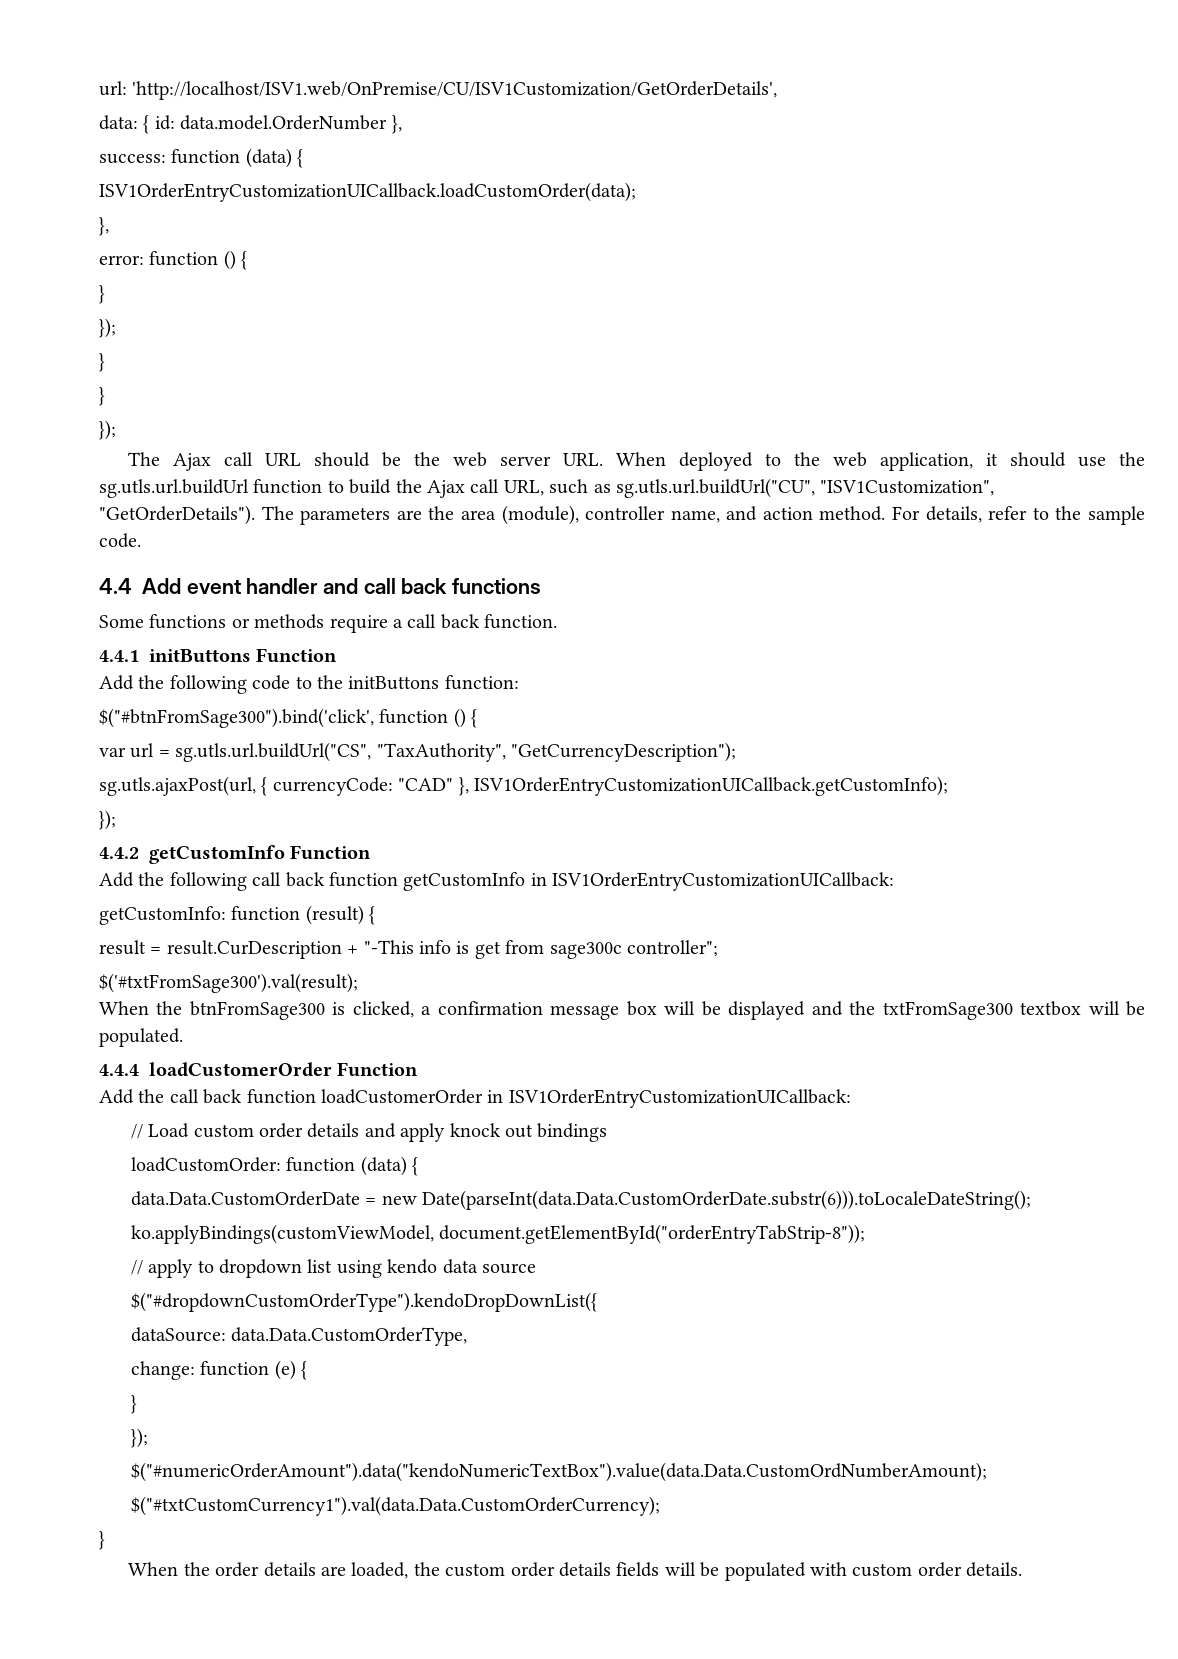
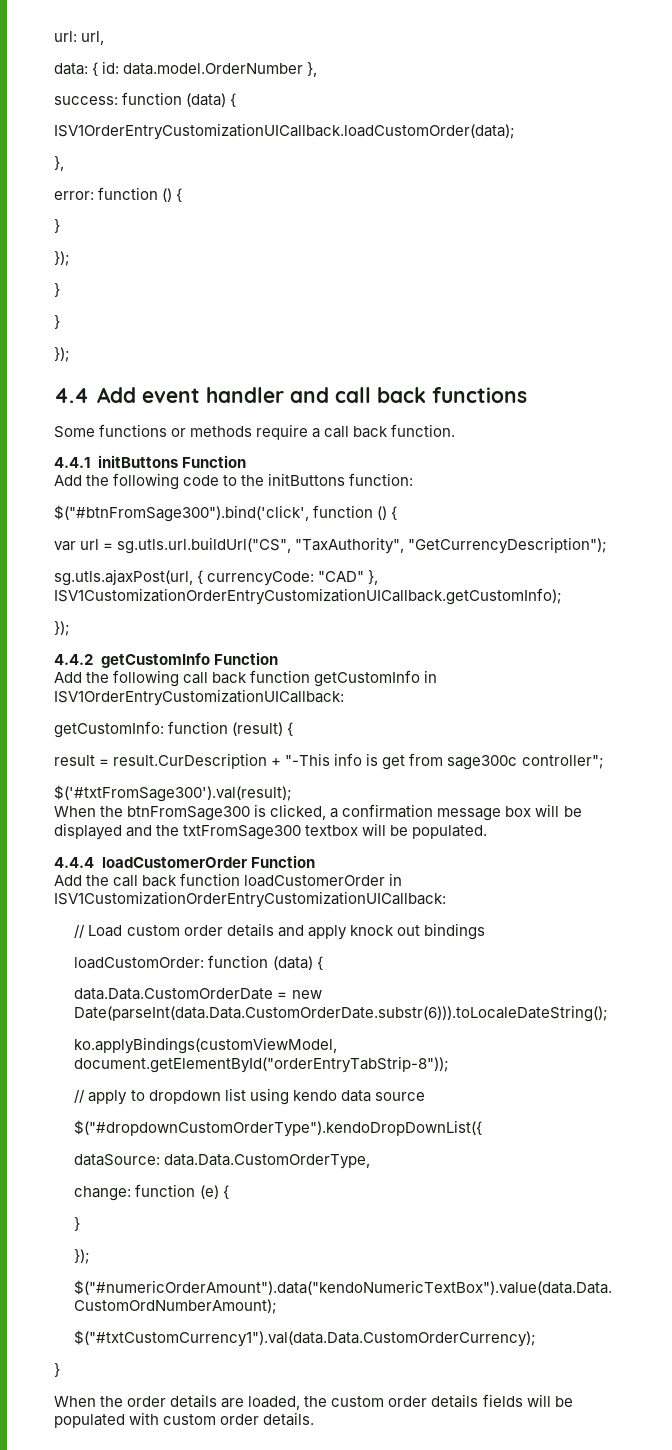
- url: 'http://localhost/ISV1.web/OnPremise/CU/ISV1Customization/GetOrderDetails',
+ url: url,
- The Ajax call URL should be the web server URL. When deployed to the web application, it should use the sg.utls.url.buildUrl function to build the Ajax call URL, such as sg.utls.url.buildUrl("CU", "ISV1Customization", "GetOrderDetails"). The parameters are the area (module), controller name, and action method. For details, refer to the sample code.
- sg.utls.ajaxPost(url, { currencyCode: "CAD" }, ISV1OrderEntryCustomizationUICallback.getCustomInfo);
+ sg.utls.ajaxPost(url, { currencyCode: "CAD" }, ISV1CustomizationOrderEntryCustomizationUICallback.getCustomInfo);
- Add the call back function loadCustomerOrder in ISV1OrderEntryCustomizationUICallback:
+ Add the call back function loadCustomerOrder in ISV1CustomizationOrderEntryCustomizationUICallback:

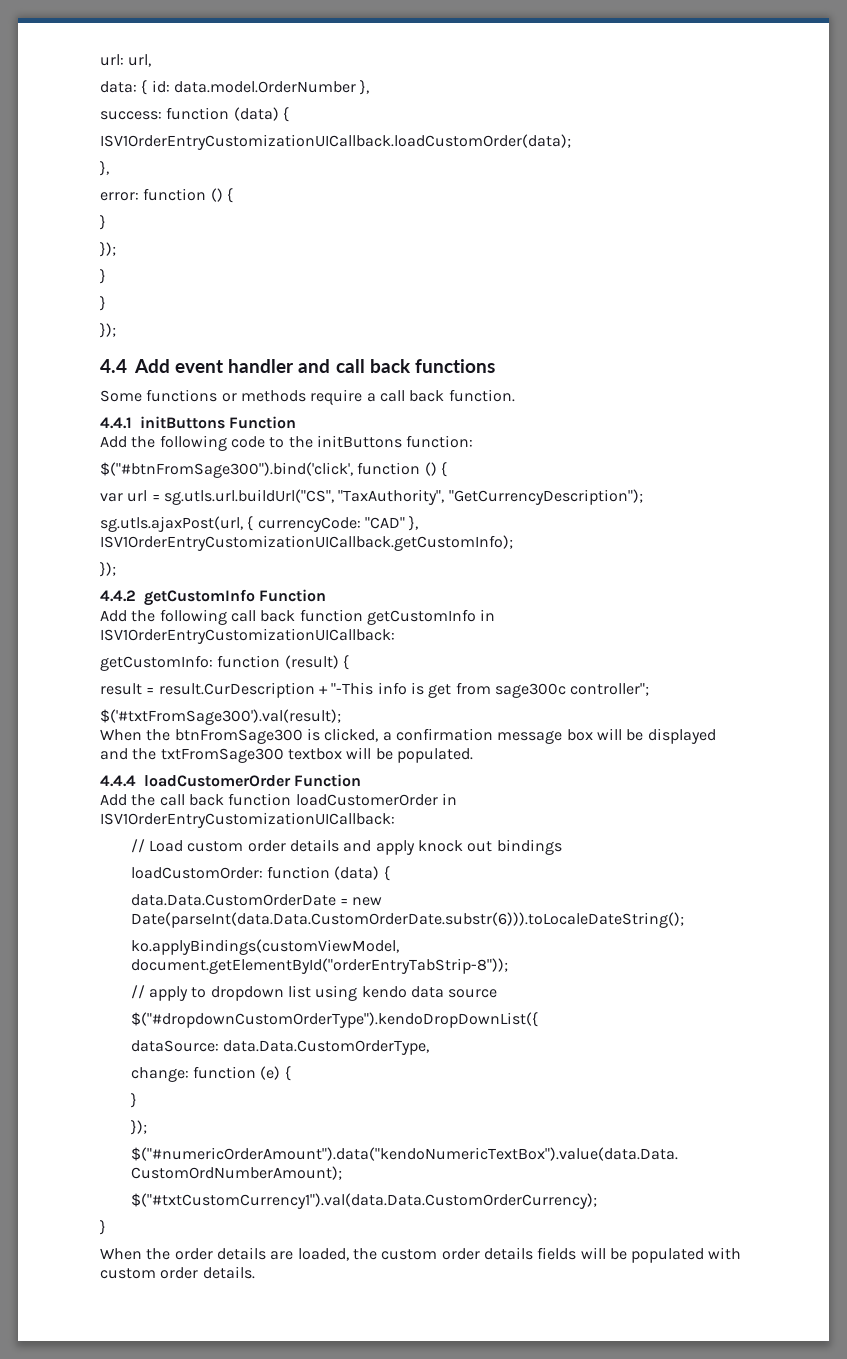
- sg.utls.ajaxPost(url, { currencyCode: "CAD" }, ISV1CustomizationOrderEntryCustomizationUICallback.getCustomInfo);
+ sg.utls.ajaxPost(url, { currencyCode: "CAD" }, ISV1OrderEntryCustomizationUICallback.getCustomInfo);
- Add the call back function loadCustomerOrder in ISV1CustomizationOrderEntryCustomizationUICallback:
+ Add the call back function loadCustomerOrder in ISV1OrderEntryCustomizationUICallback:

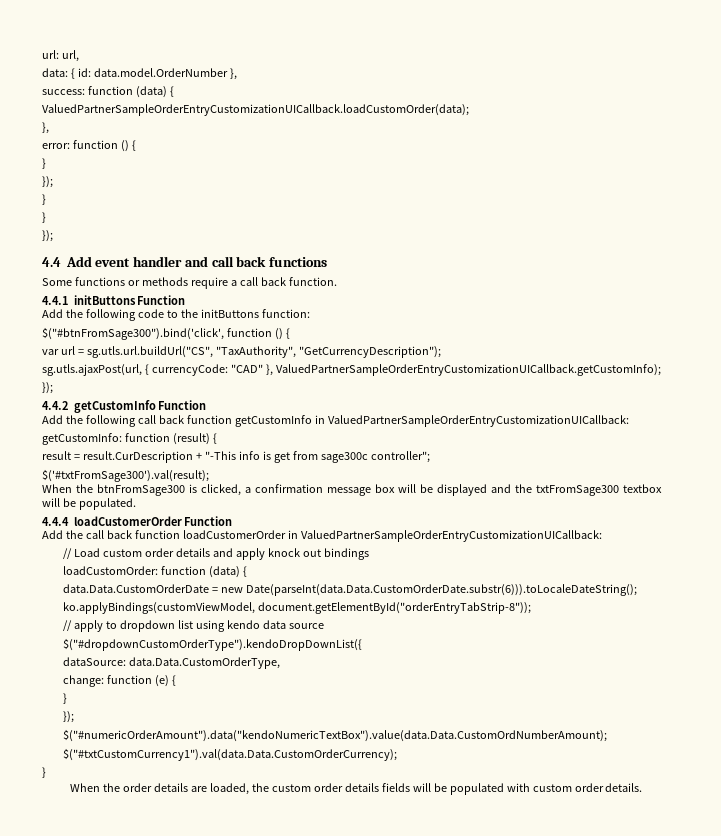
- ISV1OrderEntryCustomizationUICallback.loadCustomOrder(data);
+ ValuedPartnerSampleOrderEntryCustomizationUICallback.loadCustomOrder(data);
- sg.utls.ajaxPost(url, { currencyCode: "CAD" }, ISV1OrderEntryCustomizationUICallback.getCustomInfo);
+ sg.utls.ajaxPost(url, { currencyCode: "CAD" }, ValuedPartnerSampleOrderEntryCustomizationUICallback.getCustomInfo);
- Add the following call back function getCustomInfo in ISV1OrderEntryCustomizationUICallback:
+ Add the following call back function getCustomInfo in ValuedPartnerSampleOrderEntryCustomizationUICallback:
- Add the call back function loadCustomerOrder in ISV1OrderEntryCustomizationUICallback:
+ Add the call back function loadCustomerOrder in ValuedPartnerSampleOrderEntryCustomizationUICallback:

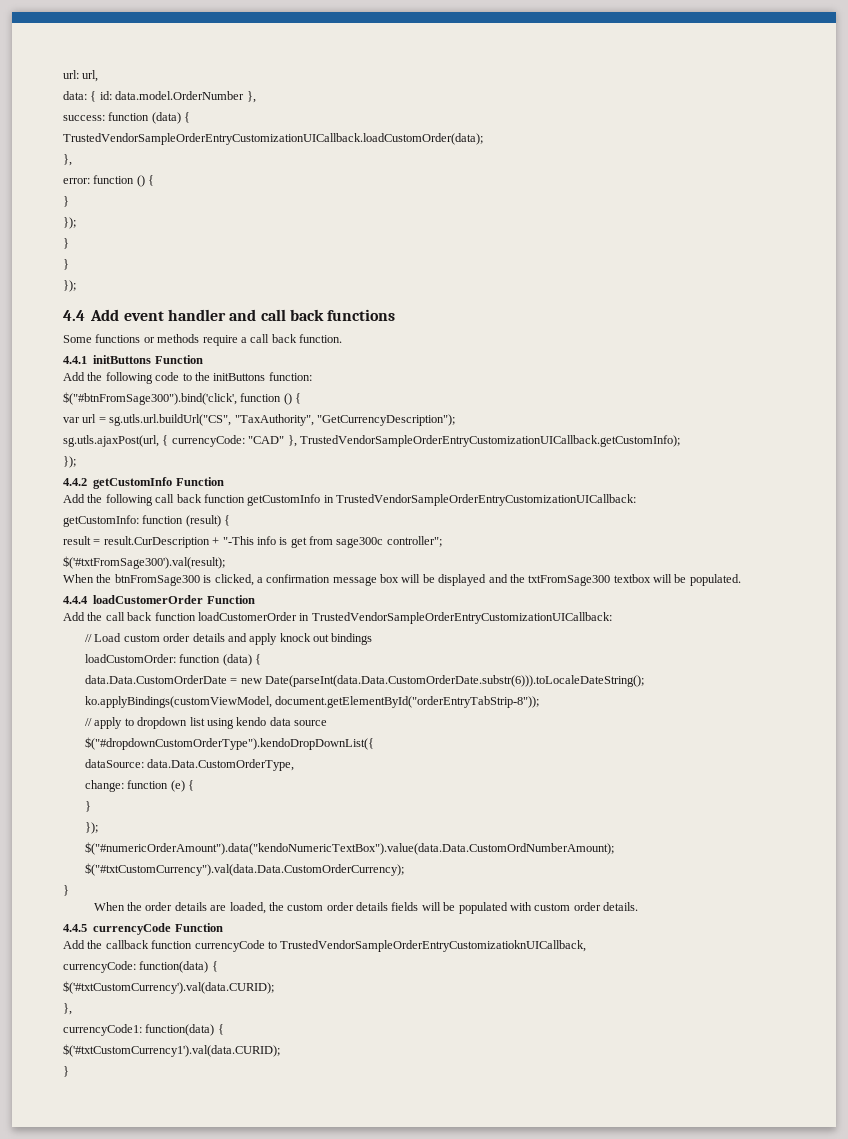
- ValuedPartnerSampleOrderEntryCustomizationUICallback.loadCustomOrder(data);
+ TrustedVendorSampleOrderEntryCustomizationUICallback.loadCustomOrder(data);
- sg.utls.ajaxPost(url, { currencyCode: "CAD" }, ValuedPartnerSampleOrderEntryCustomizationUICallback.getCustomInfo);
+ sg.utls.ajaxPost(url, { currencyCode: "CAD" }, TrustedVendorSampleOrderEntryCustomizationUICallback.getCustomInfo);
- Add the following call back function getCustomInfo in ValuedPartnerSampleOrderEntryCustomizationUICallback:
+ Add the following call back function getCustomInfo in TrustedVendorSampleOrderEntryCustomizationUICallback:
- Add the call back function loadCustomerOrder in ValuedPartnerSampleOrderEntryCustomizationUICallback:
+ Add the call back function loadCustomerOrder in TrustedVendorSampleOrderEntryCustomizationUICallback:
- $("#txtCustomCurrency1").val(data.Data.CustomOrderCurrency);
+ $("#txtCustomCurrency").val(data.Data.CustomOrderCurrency);
+ 4.4.5 currencyCode Function
+ Add the callback function currencyCode to TrustedVendorSampleOrderEntryCustomizatioknUICallback,
+ currencyCode: function(data) {
+ $('#txtCustomCurrency').val(data.CURID);
+ },
+ currencyCode1: function(data) {
+ $('#txtCustomCurrency1').val(data.CURID);
+ }

